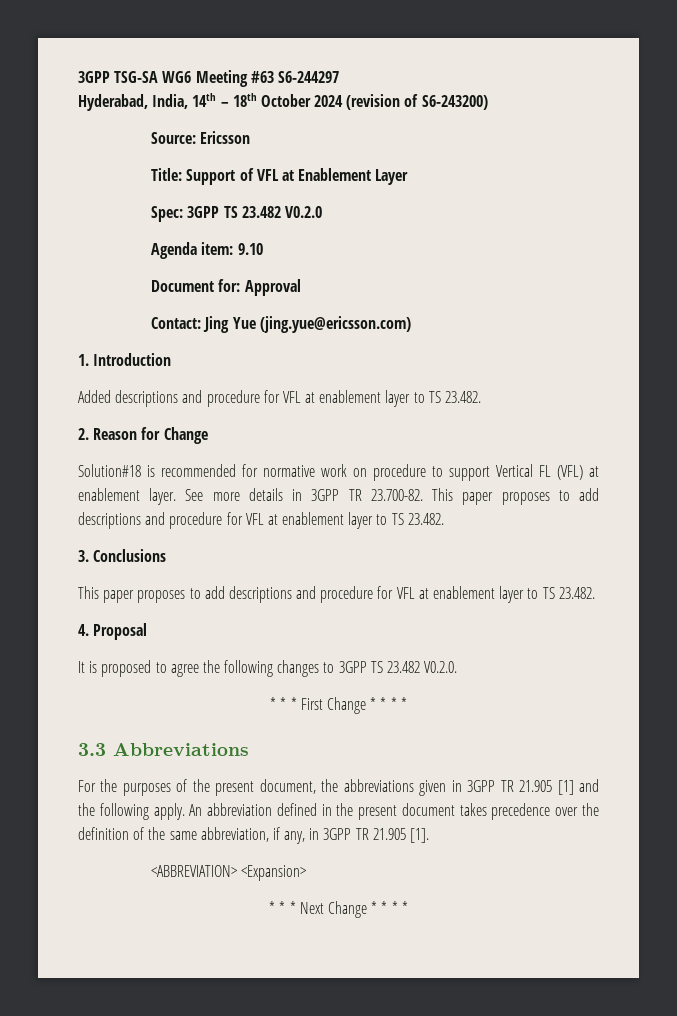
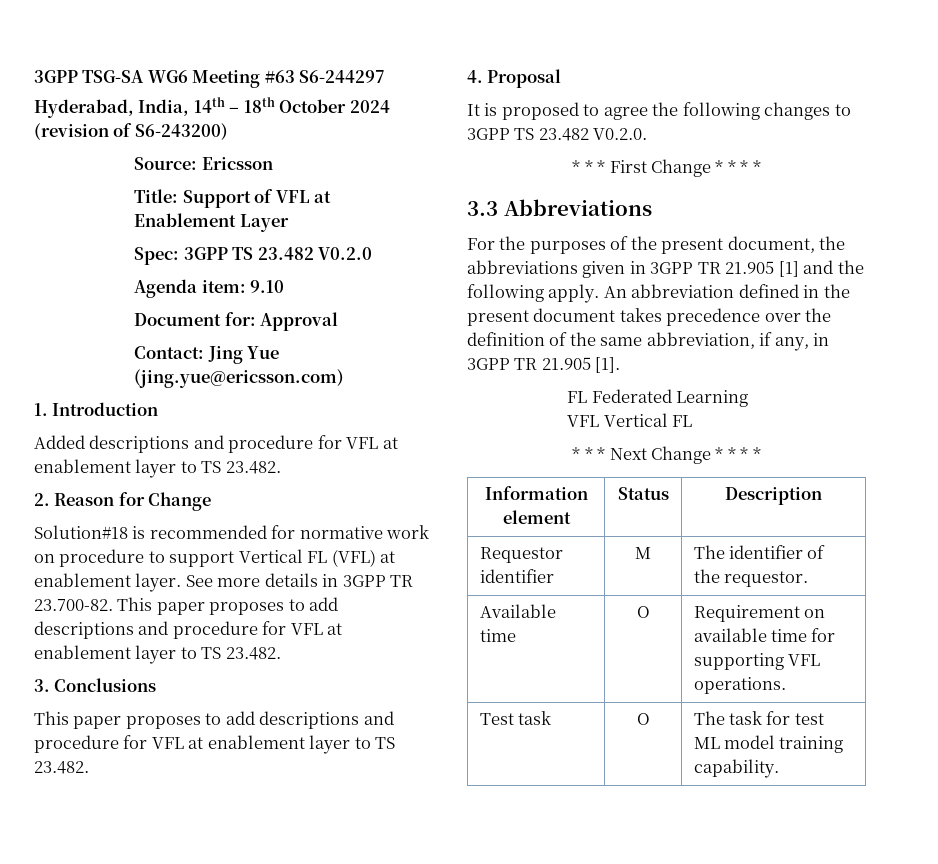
- <ABBREVIATION> <Expansion>
+ FL Federated Learning
+ VFL Vertical FL
+ Information element | Status | Description
+ Requestor identifier | M | The identifier of the requestor.
+ Available time | O | Requirement on available time for supporting VFL operations.
+ Test task | O | The task for test ML model training capability.

